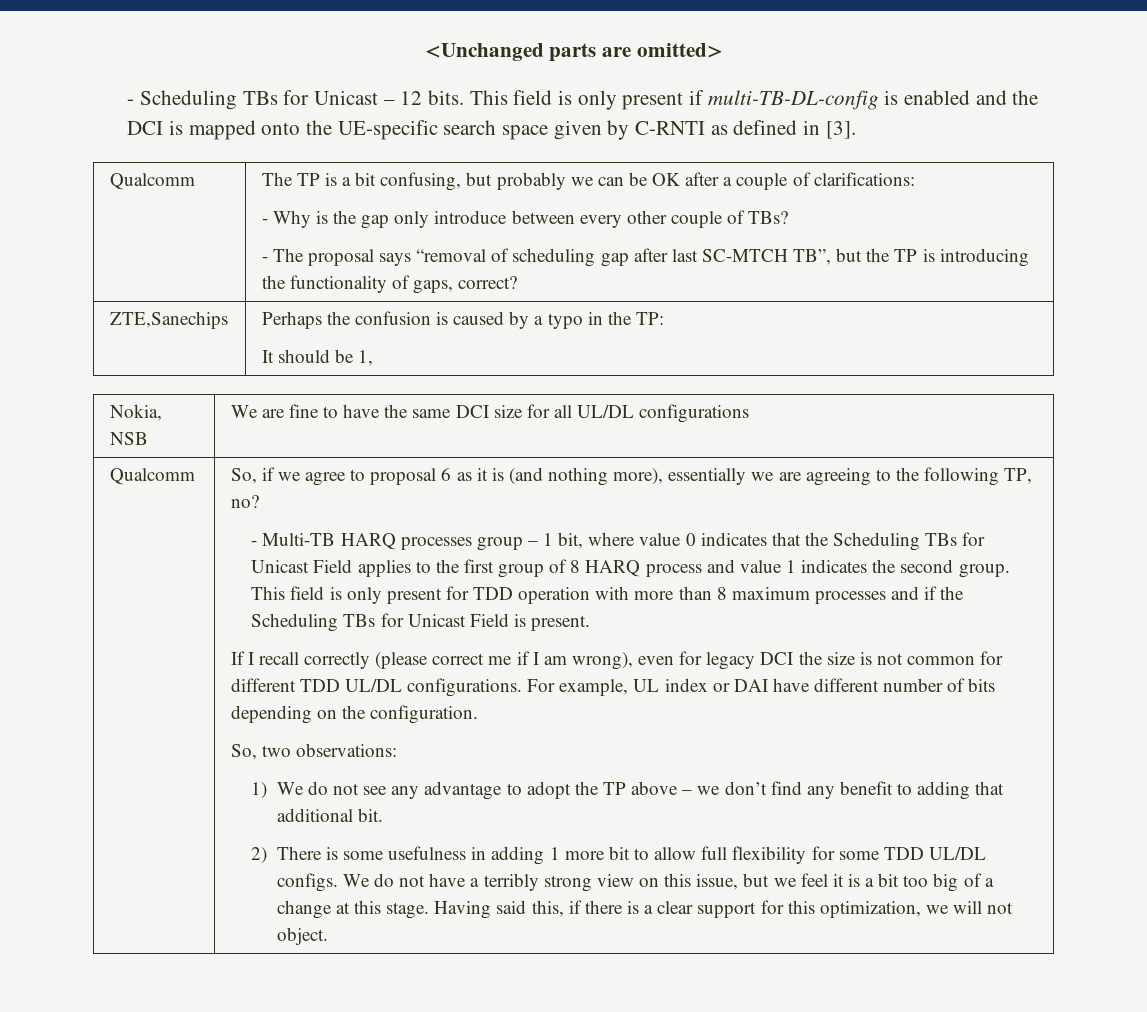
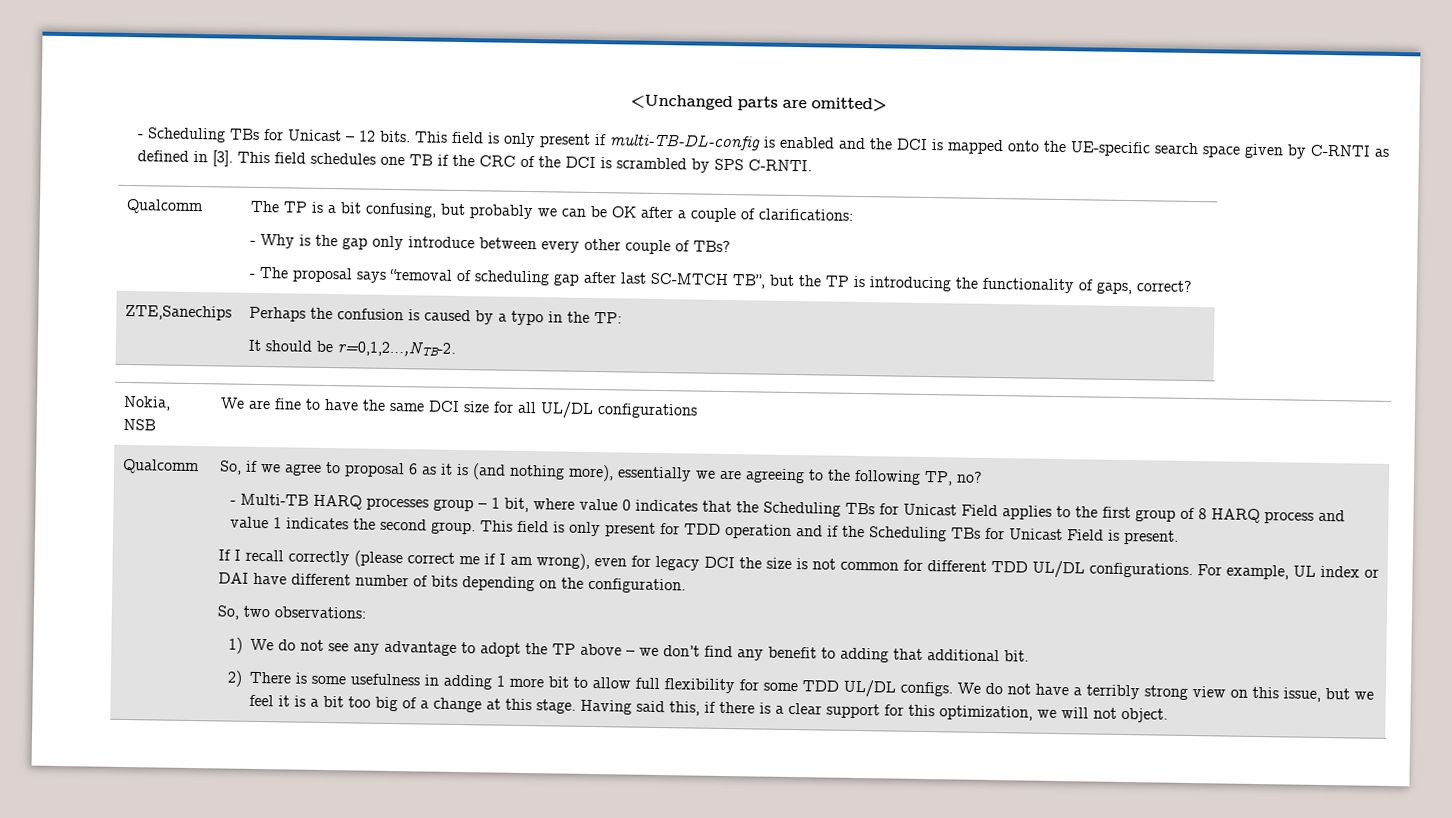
+ This field schedules one TB if the CRC of the DCI is scrambled by SPS C-RNTI.
  ZTE,Sanechips | Perhaps the confusion is caused by a typo in the TP:
- It should be 1,
+ It should be r=0,1,2...,NTB-2.
- This field is only present for TDD operation with more than 8 maximum processes and if the Scheduling TBs for Unicast Field is present.
+ This field is only present for TDD operation and if the Scheduling TBs for Unicast Field is present.

